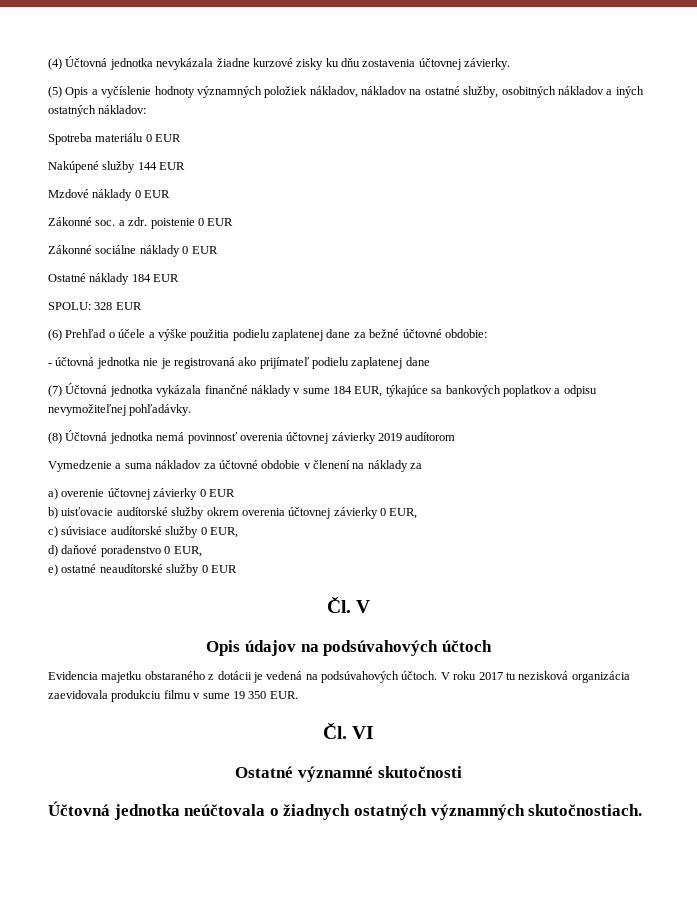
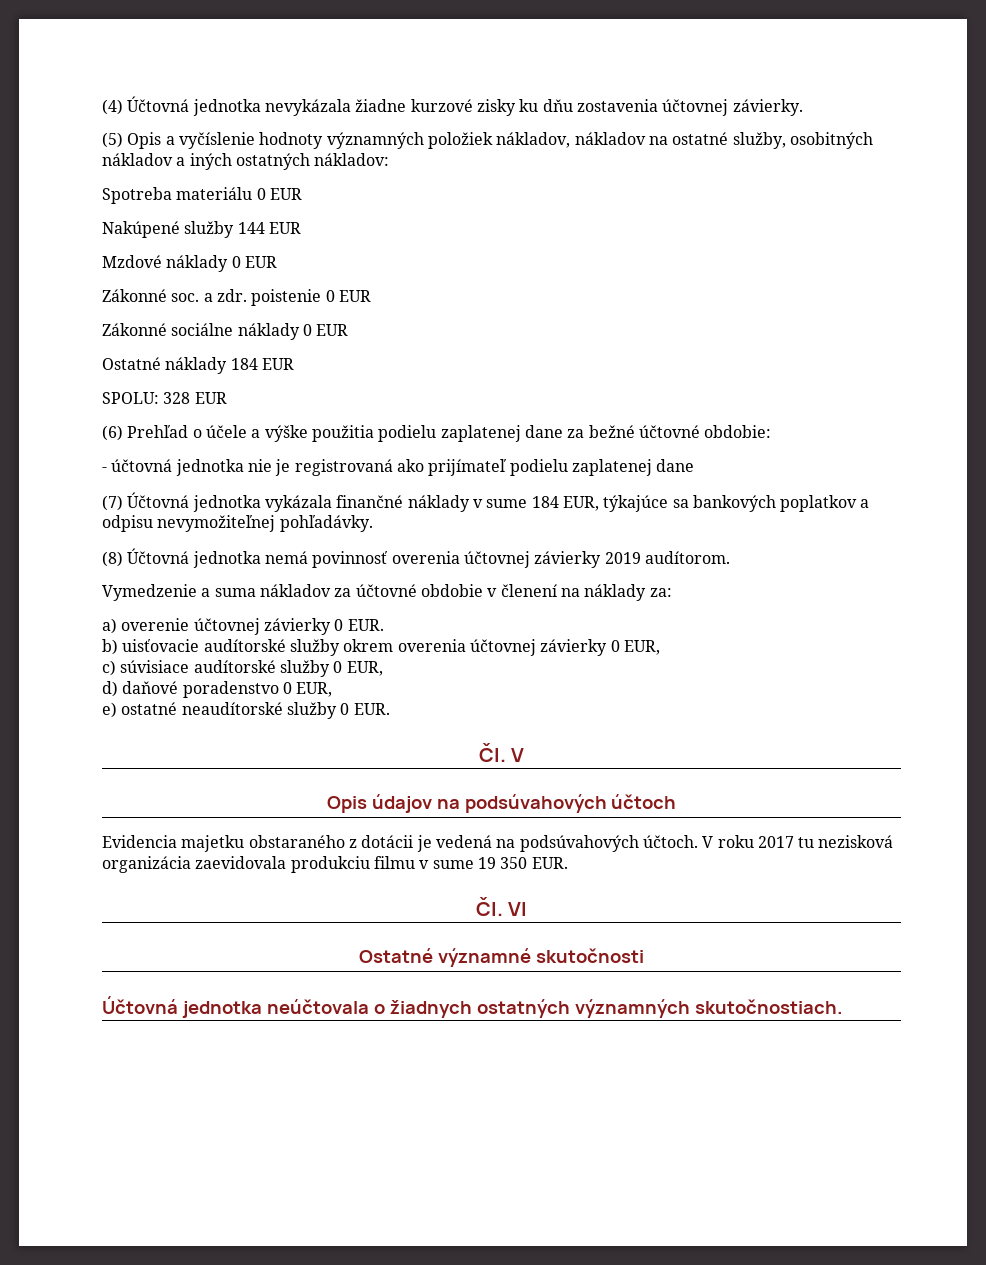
- (8) Účtovná jednotka nemá povinnosť overenia účtovnej závierky 2019 audítorom
+ (8) Účtovná jednotka nemá povinnosť overenia účtovnej závierky 2019 audítorom.
- Vymedzenie a suma nákladov za účtovné obdobie v členení na náklady za
+ Vymedzenie a suma nákladov za účtovné obdobie v členení na náklady za:
- a) overenie účtovnej závierky 0 EUR
+ a) overenie účtovnej závierky 0 EUR.
- e) ostatné neaudítorské služby 0 EUR
+ e) ostatné neaudítorské služby 0 EUR.

